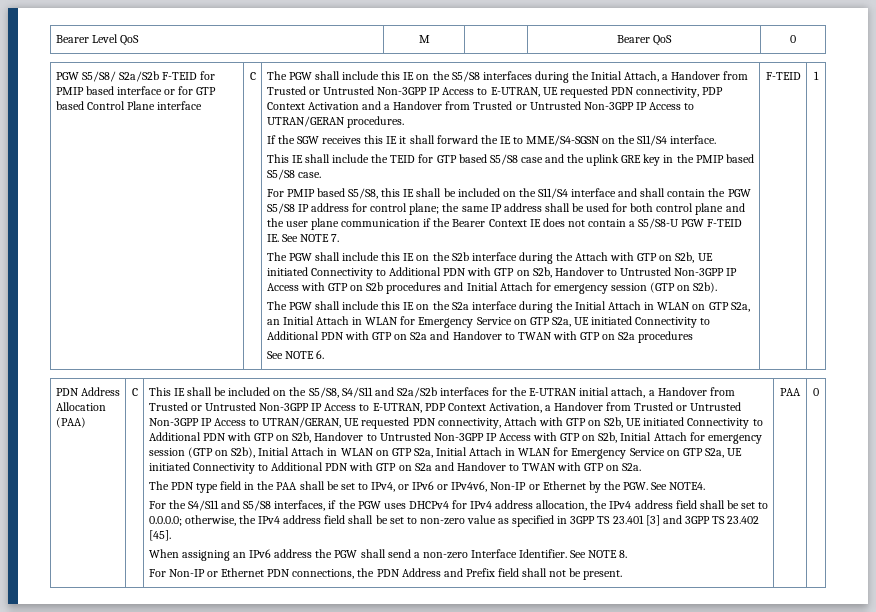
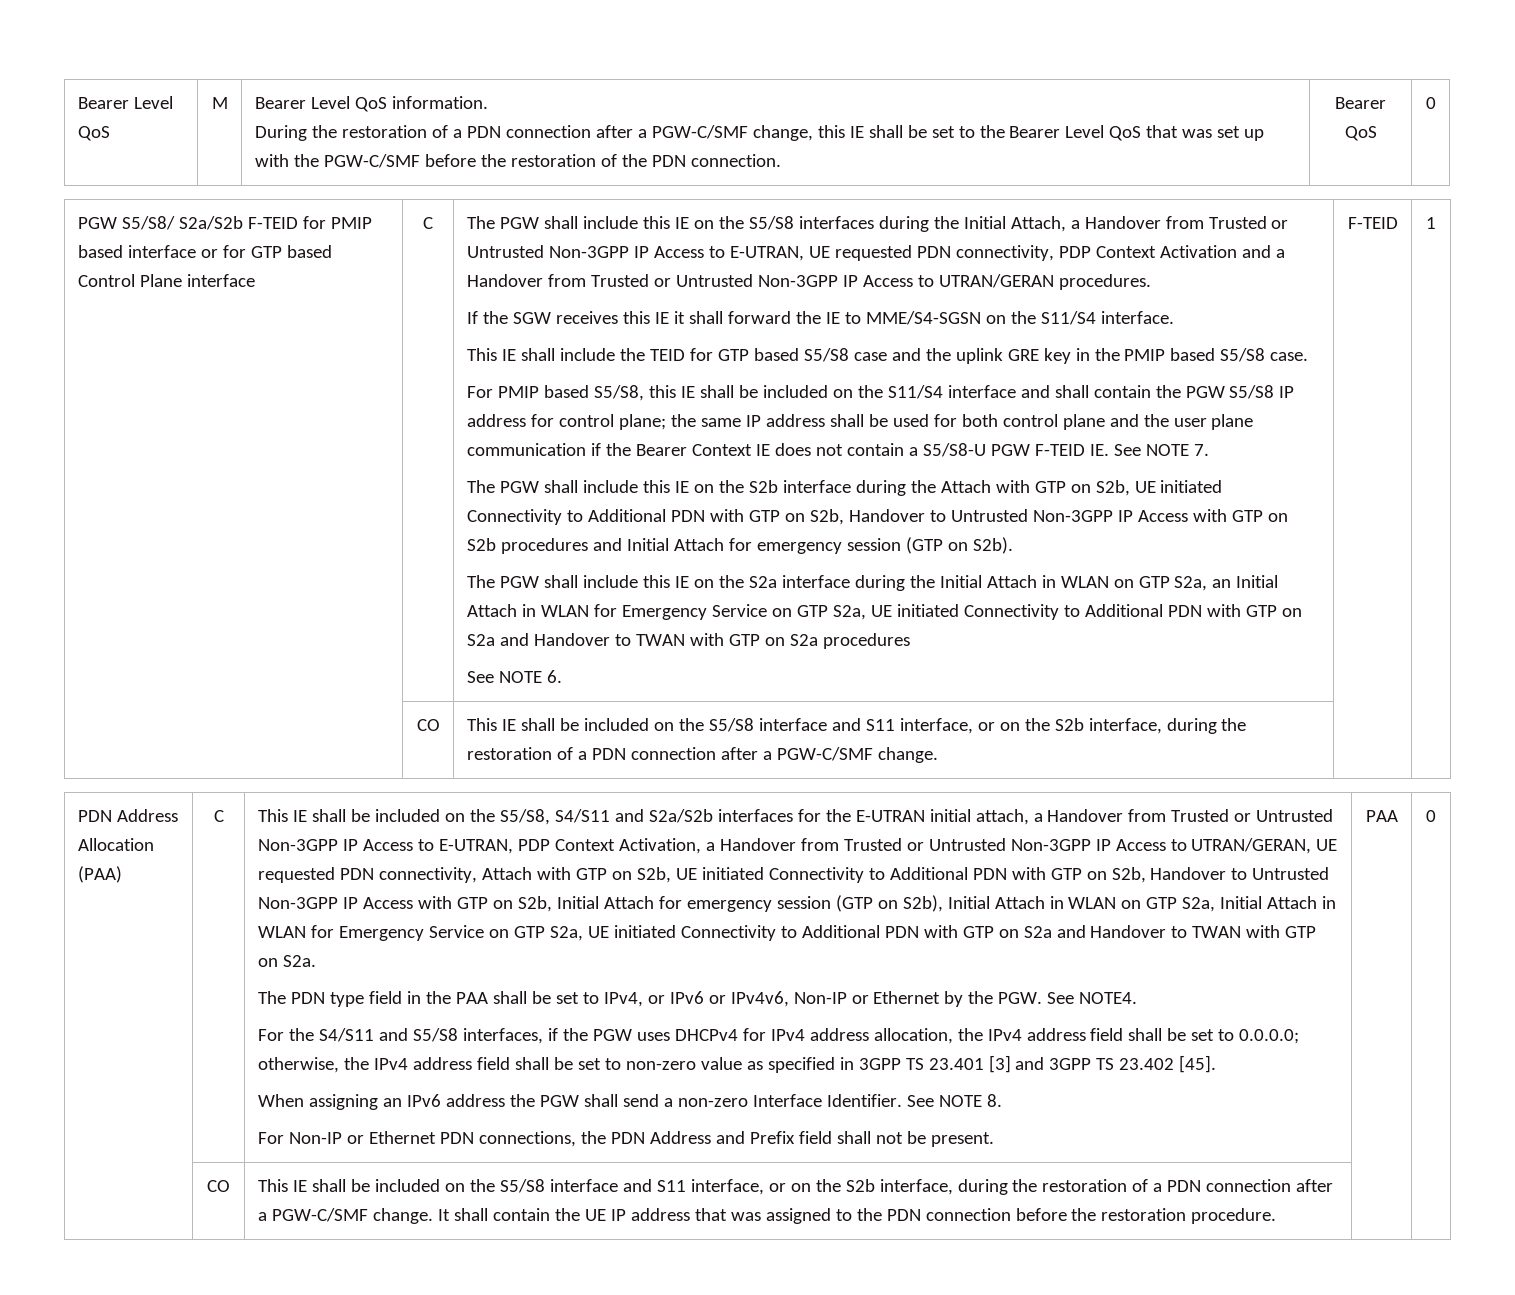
+ Bearer Level QoS information.
+ During the restoration of a PDN connection after a PGW-C/SMF change, this IE shall be set to the Bearer Level QoS that was set up with the PGW-C/SMF before the restoration of the PDN connection.
+ | CO | This IE shall be included on the S5/S8 interface and S11 interface, or on the S2b interface, during the restoration of a PDN connection after a PGW-C/SMF change. | |
+ CO | This IE shall be included on the S5/S8 interface and S11 interface, or on the S2b interface, during the restoration of a PDN connection after a PGW-C/SMF change. It shall contain the UE IP address that was assigned to the PDN connection before the restoration procedure.

